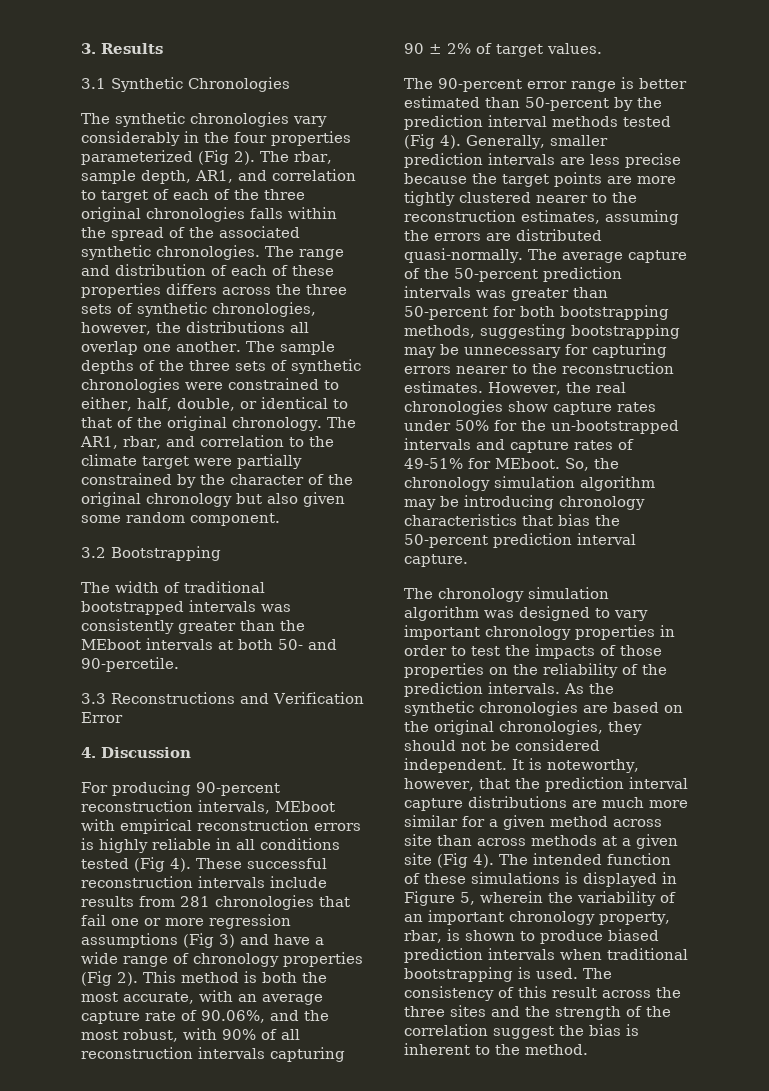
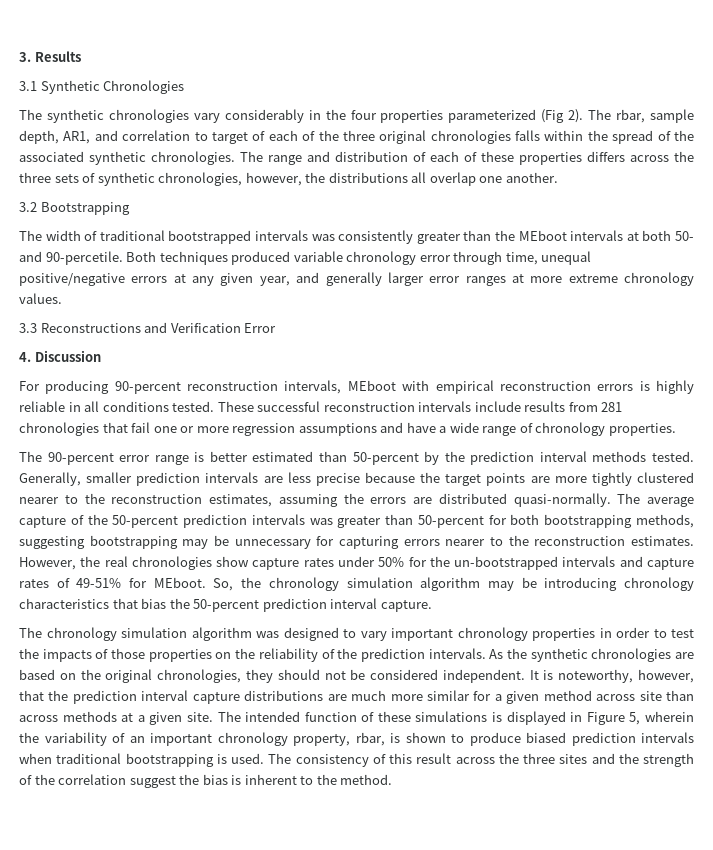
- The sample depths of the three sets of synthetic chronologies were constrained to either, half, double, or identical to that of the original chronology. The AR1, rbar, and correlation to the climate target were partially constrained by the character of the original chronology but also given some random component.
+ Both techniques produced variable chronology error through time, unequal positive/negative errors at any given year, and generally larger error ranges at more extreme chronology values.
- For producing 90-percent reconstruction intervals, MEboot with empirical reconstruction errors is highly reliable in all conditions tested (Fig 4).
+ For producing 90-percent reconstruction intervals, MEboot with empirical reconstruction errors is highly reliable in all conditions tested.
- These successful reconstruction intervals include results from 281 chronologies that fail one or more regression assumptions (Fig 3) and have a wide range of chronology properties (Fig 2). This method is both the most accurate, with an average capture rate of 90.06%, and the most robust, with 90% of all reconstruction intervals capturing 90 ± 2% of target values.
+ These successful reconstruction intervals include results from 281 chronologies that fail one or more regression assumptions and have a wide range of chronology properties.
- The 90-percent error range is better estimated than 50-percent by the prediction interval methods tested (Fig 4).
+ The 90-percent error range is better estimated than 50-percent by the prediction interval methods tested.
- It is noteworthy, however, that the prediction interval capture distributions are much more similar for a given method across site than across methods at a given site (Fig 4).
+ It is noteworthy, however, that the prediction interval capture distributions are much more similar for a given method across site than across methods at a given site.

